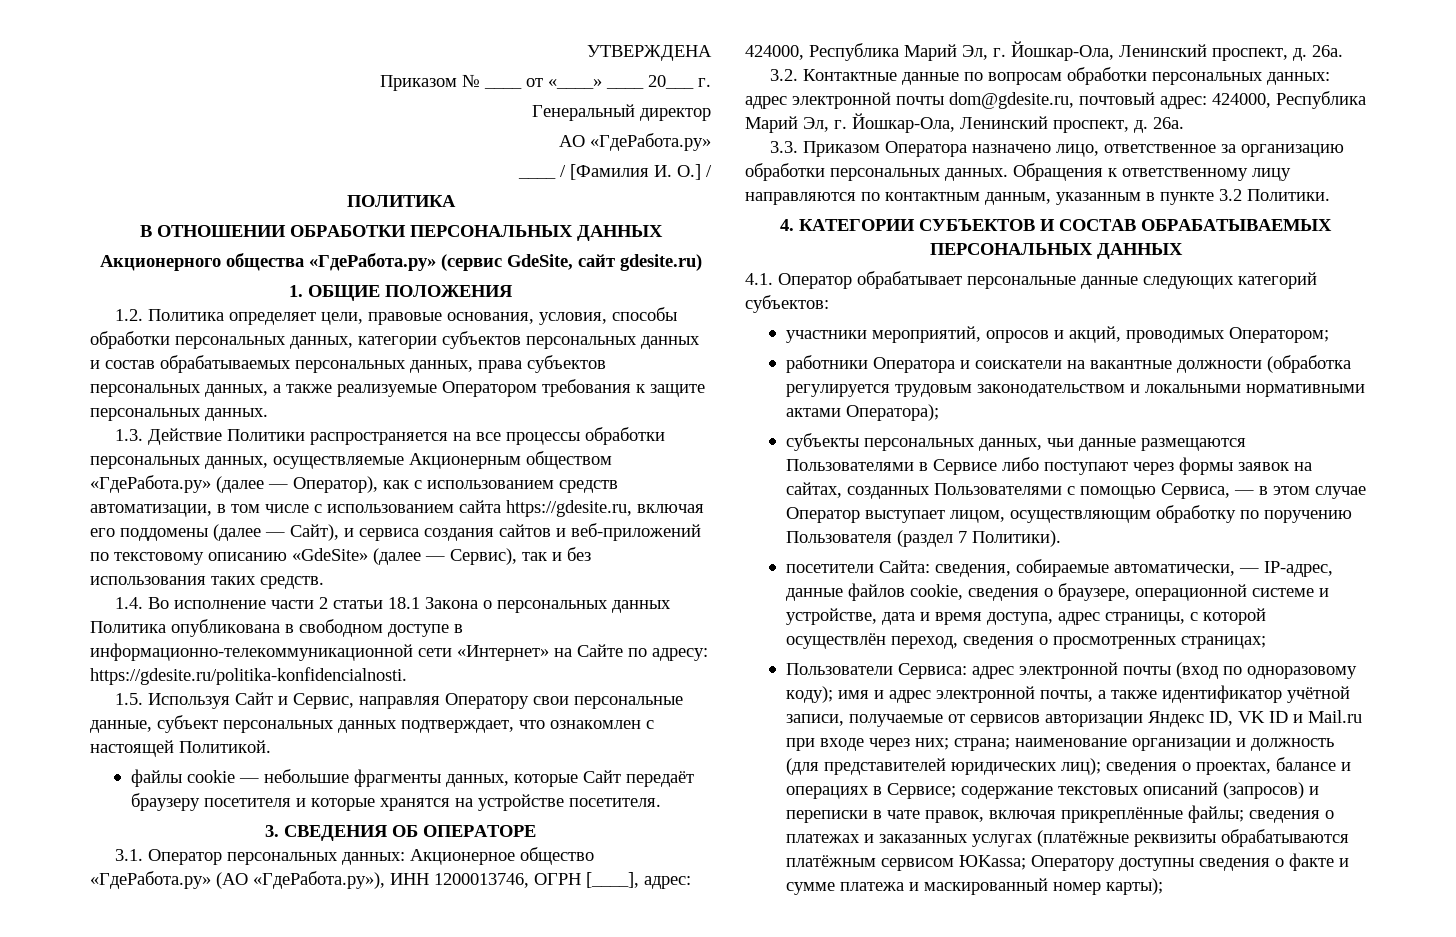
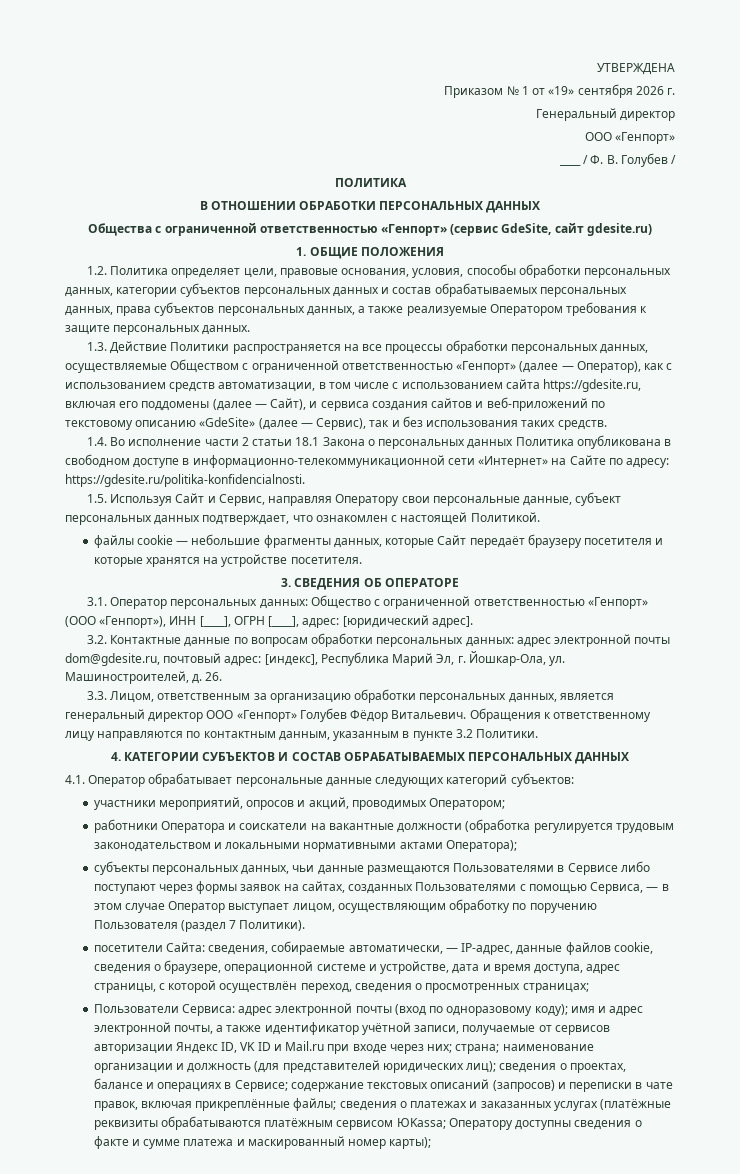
- Приказом № ____ от «____» ____ 20___ г.
+ Приказом № 1 от «19» сентября 2026 г.
  Генеральный директор
- АО «ГдеРабота.ру»
+ ООО «Генпорт»
- ____ / [Фамилия И. О.] /
+ ____ / Ф. В. Голубев /
- Акционерного общества «ГдеРабота.ру» (сервис GdeSite, сайт gdesite.ru)
+ Общества с ограниченной ответственностью «Генпорт» (сервис GdeSite, сайт gdesite.ru)
- 1.3. Действие Политики распространяется на все процессы обработки персональных данных, осуществляемые Акционерным обществом «ГдеРабота.ру» (далее — Оператор), как с использованием средств автоматизации, в том числе с использованием сайта https://gdesite.ru, включая его поддомены (далее — Сайт), и сервиса создания сайтов и веб-приложений по текстовому описанию «GdeSite» (далее — Сервис), так и без использования таких средств.
+ 1.3. Действие Политики распространяется на все процессы обработки персональных данных, осуществляемые Обществом с ограниченной ответственностью «Генпорт» (далее — Оператор), как с использованием средств автоматизации, в том числе с использованием сайта https://gdesite.ru, включая его поддомены (далее — Сайт), и сервиса создания сайтов и веб-приложений по текстовому описанию «GdeSite» (далее — Сервис), так и без использования таких средств.
- 3.1. Оператор персональных данных: Акционерное общество «ГдеРабота.ру» (АО «ГдеРабота.ру»), ИНН 1200013746, ОГРН [____], адрес: 424000, Республика Марий Эл, г. Йошкар-Ола, Ленинский проспект, д. 26а.
+ 3.1. Оператор персональных данных: Общество с ограниченной ответственностью «Генпорт» (ООО «Генпорт»), ИНН [____], ОГРН [____], адрес: [юридический адрес].
- 3.2. Контактные данные по вопросам обработки персональных данных: адрес электронной почты dom@gdesite.ru, почтовый адрес: 424000, Республика Марий Эл, г. Йошкар-Ола, Ленинский проспект, д. 26а.
- 3.3. Приказом Оператора назначено лицо, ответственное за организацию обработки персональных данных.
+ 3.2. Контактные данные по вопросам обработки персональных данных: адрес электронной почты dom@gdesite.ru, почтовый адрес: [индекс], Республика Марий Эл, г. Йошкар-Ола, ул. Машиностроителей, д. 26.
+ 3.3. Лицом, ответственным за организацию обработки персональных данных, является генеральный директор ООО «Генпорт» Голубев Фёдор Витальевич.

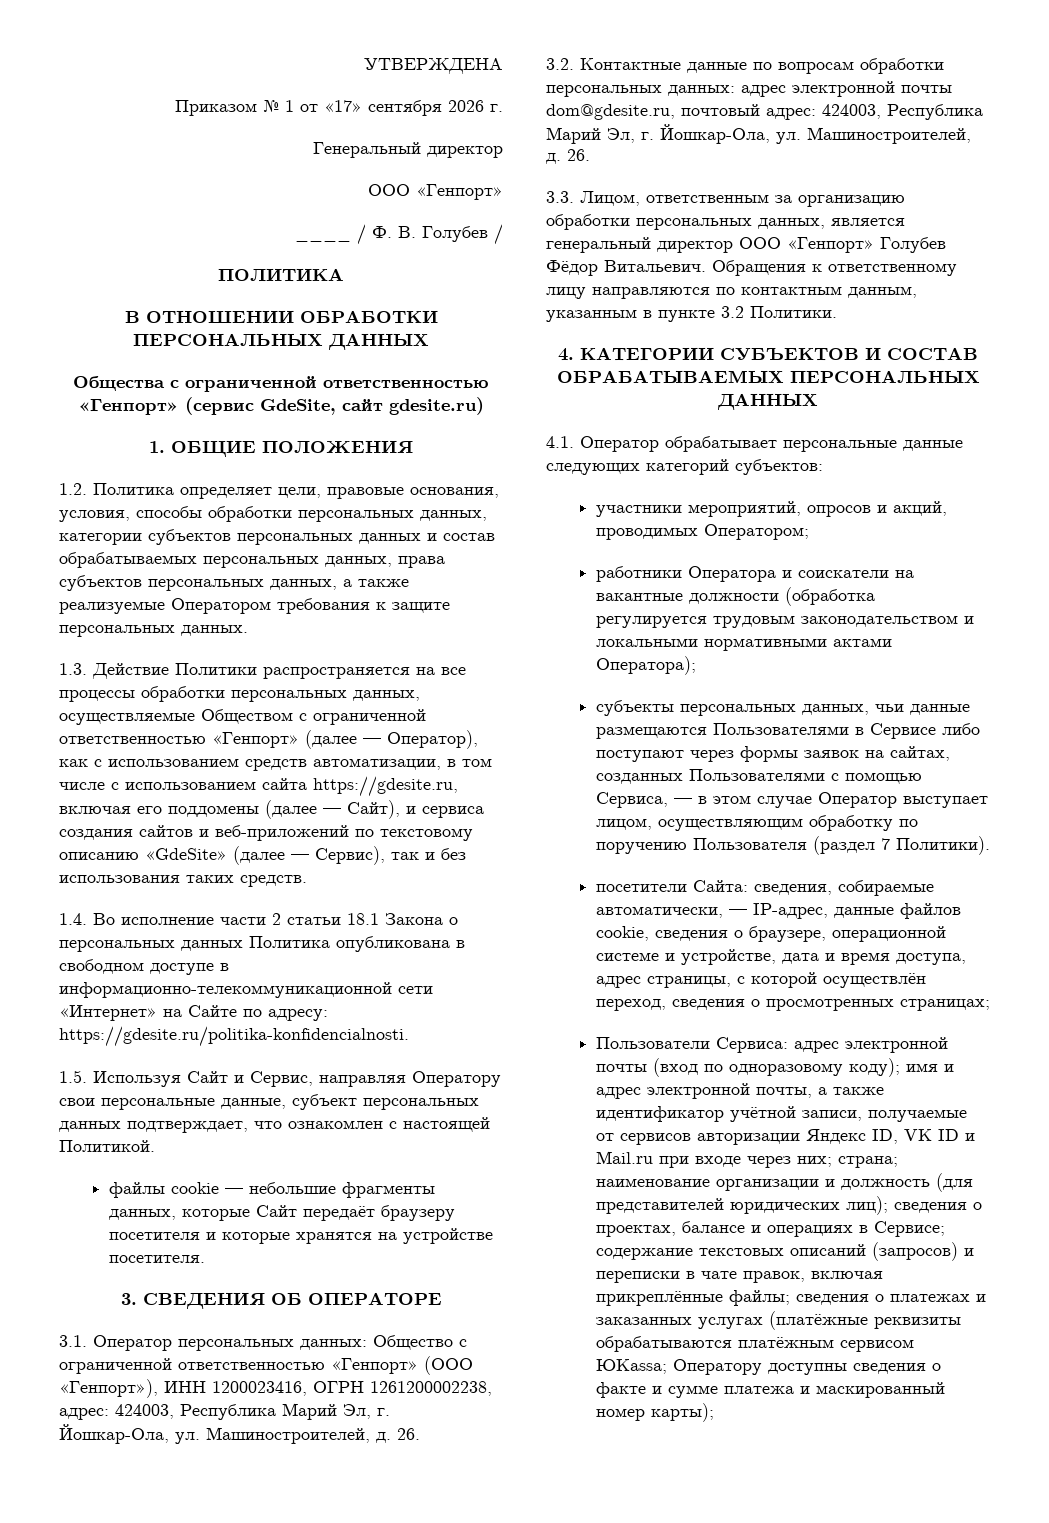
- Приказом № 1 от «19» сентября 2026 г.
+ Приказом № 1 от «17» сентября 2026 г.
- 3.1. Оператор персональных данных: Общество с ограниченной ответственностью «Генпорт» (ООО «Генпорт»), ИНН [____], ОГРН [____], адрес: [юридический адрес].
+ 3.1. Оператор персональных данных: Общество с ограниченной ответственностью «Генпорт» (ООО «Генпорт»), ИНН 1200023416, ОГРН 1261200002238, адрес: 424003, Республика Марий Эл, г. Йошкар-Ола, ул. Машиностроителей, д. 26.
- 3.2. Контактные данные по вопросам обработки персональных данных: адрес электронной почты dom@gdesite.ru, почтовый адрес: [индекс], Республика Марий Эл, г. Йошкар-Ола, ул. Машиностроителей, д.
+ 3.2. Контактные данные по вопросам обработки персональных данных: адрес электронной почты dom@gdesite.ru, почтовый адрес: 424003, Республика Марий Эл, г. Йошкар-Ола, ул. Машиностроителей, д.

